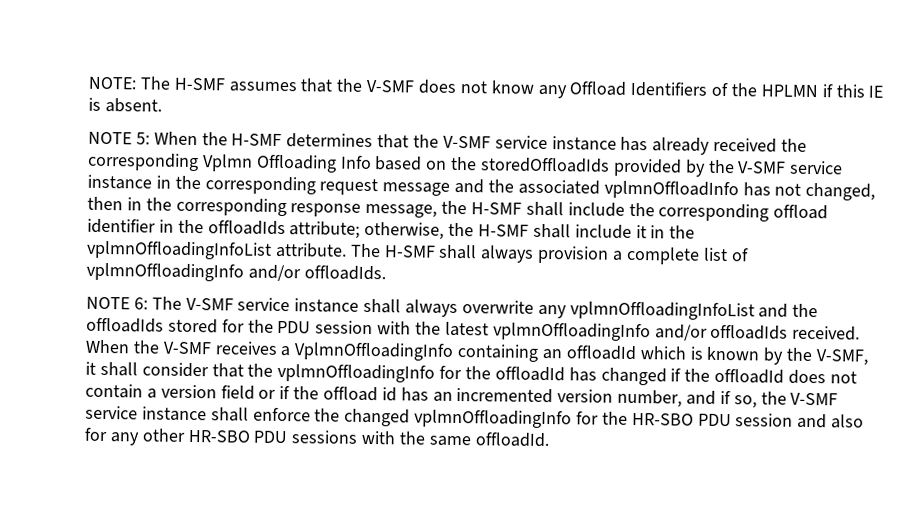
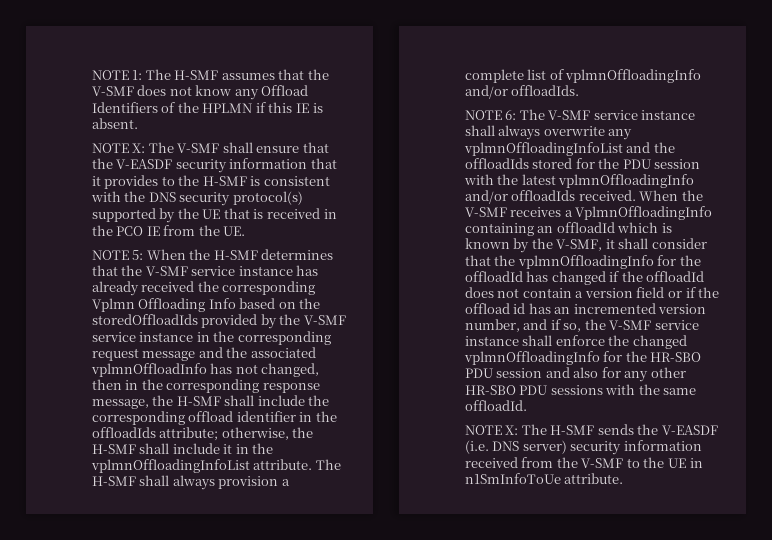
- NOTE: The H-SMF assumes that the V-SMF does not know any Offload Identifiers of the HPLMN if this IE is absent.
+ NOTE 1: The H-SMF assumes that the V-SMF does not know any Offload Identifiers of the HPLMN if this IE is absent.
+ NOTE X: The V-SMF shall ensure that the V-EASDF security information that it provides to the H-SMF is consistent with the DNS security protocol(s) supported by the UE that is received in the PCO IE from the UE.
+ NOTE X: The H-SMF sends the V-EASDF (i.e. DNS server) security information received from the V-SMF to the UE in n1SmInfoToUe attribute.

